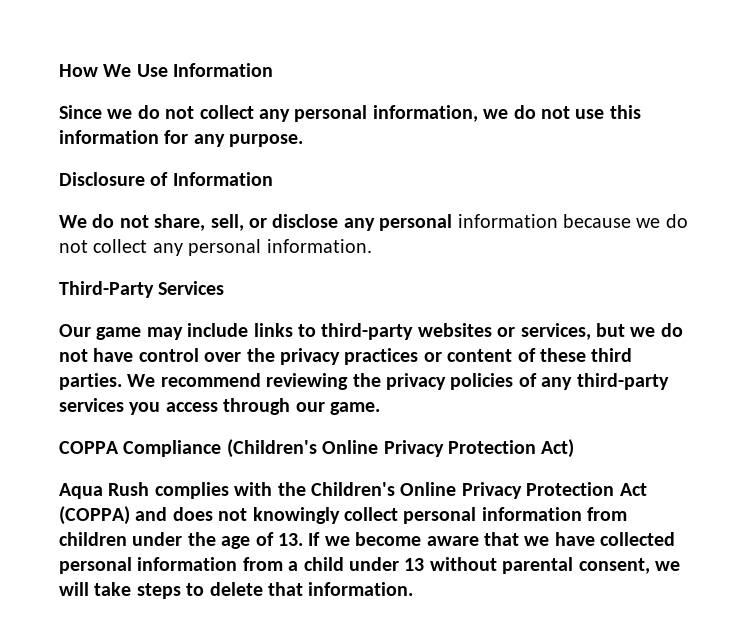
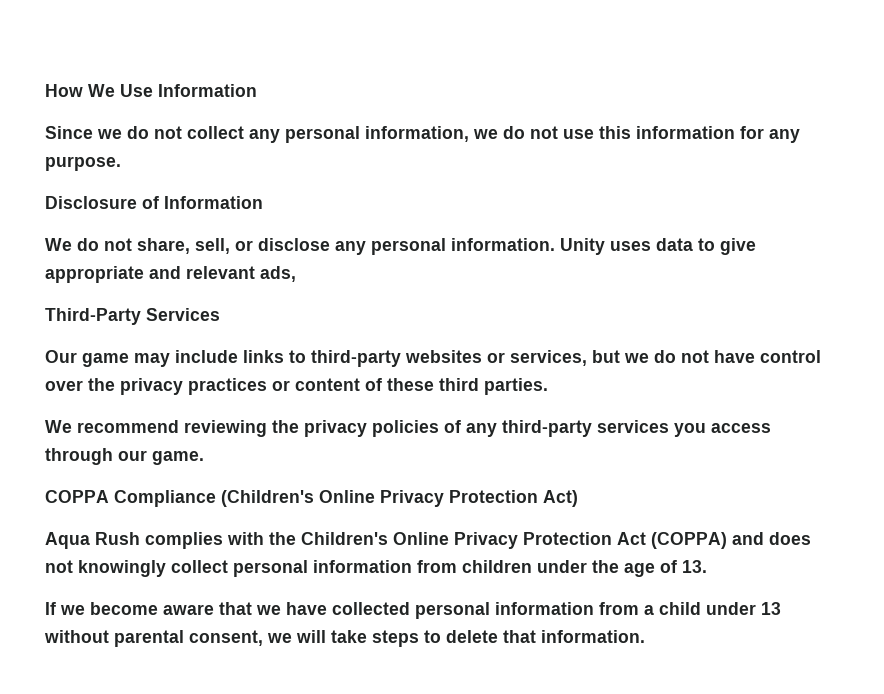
- We do not share, sell, or disclose any personal information because we do not collect any personal information.
+ We do not share, sell, or disclose any personal information. Unity uses data to give appropriate and relevant ads,
- Our game may include links to third-party websites or services, but we do not have control over the privacy practices or content of these third parties. We recommend reviewing the privacy policies of any third-party services you access through our game.
+ Our game may include links to third-party websites or services, but we do not have control over the privacy practices or content of these third parties.
+ We recommend reviewing the privacy policies of any third-party services you access through our game.
- Aqua Rush complies with the Children's Online Privacy Protection Act (COPPA) and does not knowingly collect personal information from children under the age of 13. If we become aware that we have collected personal information from a child under 13 without parental consent, we will take steps to delete that information.
+ Aqua Rush complies with the Children's Online Privacy Protection Act (COPPA) and does not knowingly collect personal information from children under the age of 13.
+ If we become aware that we have collected personal information from a child under 13 without parental consent, we will take steps to delete that information.

